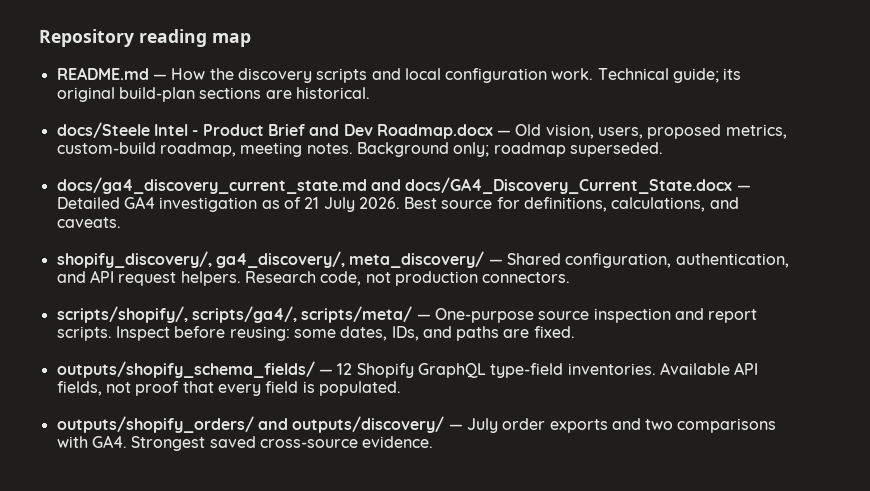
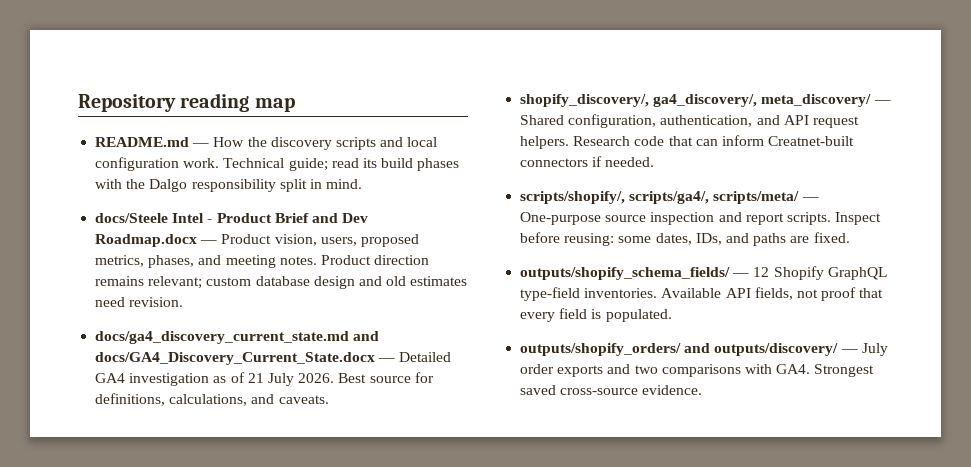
- Technical guide; its original build-plan sections are historical.
+ Technical guide; read its build phases with the Dalgo responsibility split in mind.
- docs/Steele Intel - Product Brief and Dev Roadmap.docx — Old vision, users, proposed metrics, custom-build roadmap, meeting notes. Background only; roadmap superseded.
+ docs/Steele Intel - Product Brief and Dev Roadmap.docx — Product vision, users, proposed metrics, phases, and meeting notes. Product direction remains relevant; custom database design and old estimates need revision.
- Research code, not production connectors.
+ Research code that can inform Creatnet-built connectors if needed.

